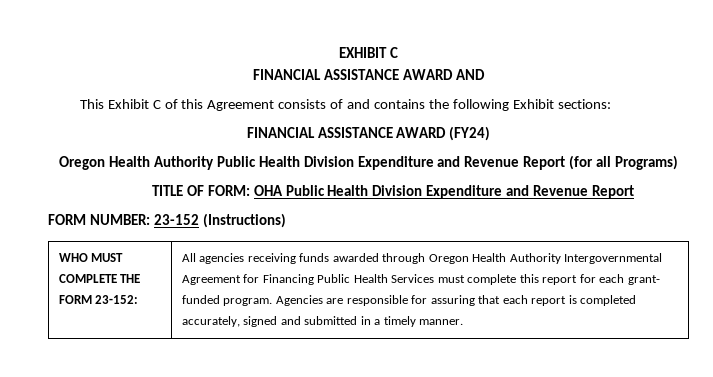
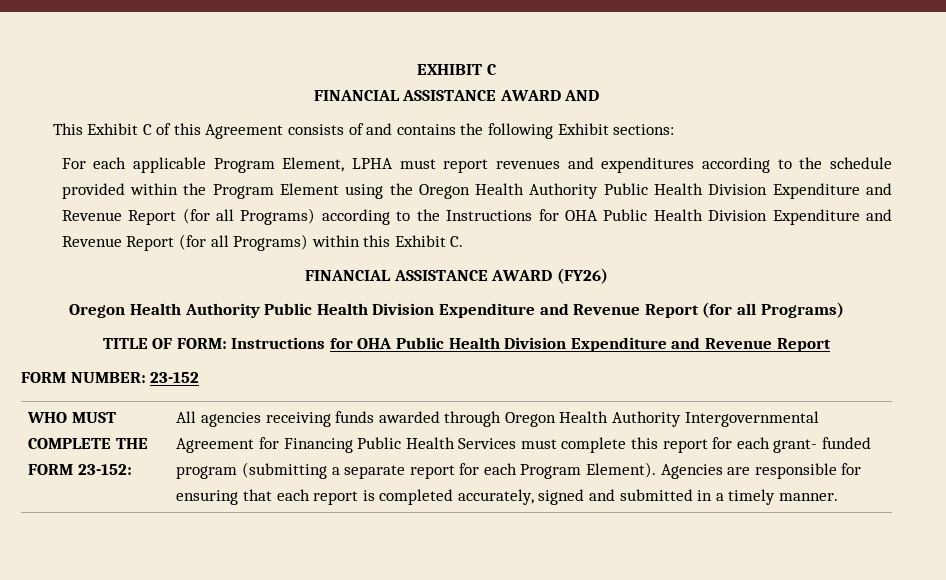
- FINANCIAL ASSISTANCE AWARD (FY24)
+ For each applicable Program Element, LPHA must report revenues and expenditures according to the schedule provided within the Program Element using the Oregon Health Authority Public Health Division Expenditure and Revenue Report (for all Programs) according to the Instructions for OHA Public Health Division Expenditure and Revenue Report (for all Programs) within this Exhibit C.
+ FINANCIAL ASSISTANCE AWARD (FY26)
- TITLE OF FORM: OHA Public Health Division Expenditure and Revenue Report
+ TITLE OF FORM: Instructions for OHA Public Health Division Expenditure and Revenue Report
- FORM NUMBER: 23-152 (Instructions)
+ FORM NUMBER: 23-152
- All agencies receiving funds awarded through Oregon Health Authority Intergovernmental Agreement for Financing Public Health Services must complete this report for each grant- funded program.
+ All agencies receiving funds awarded through Oregon Health Authority Intergovernmental Agreement for Financing Public Health Services must complete this report for each grant- funded program (submitting a separate report for each Program Element).
- Agencies are responsible for assuring that each report is completed accurately, signed and submitted in a timely manner.
+ Agencies are responsible for ensuring that each report is completed accurately, signed and submitted in a timely manner.

